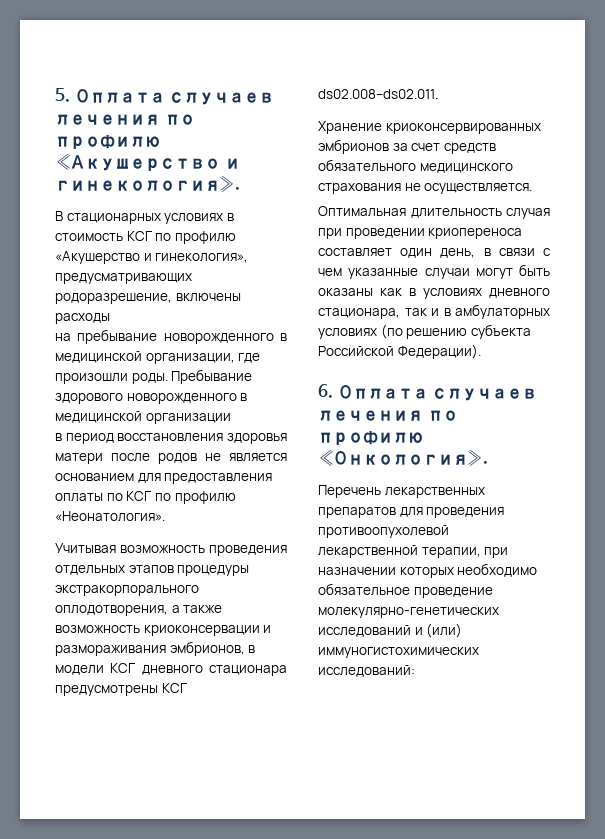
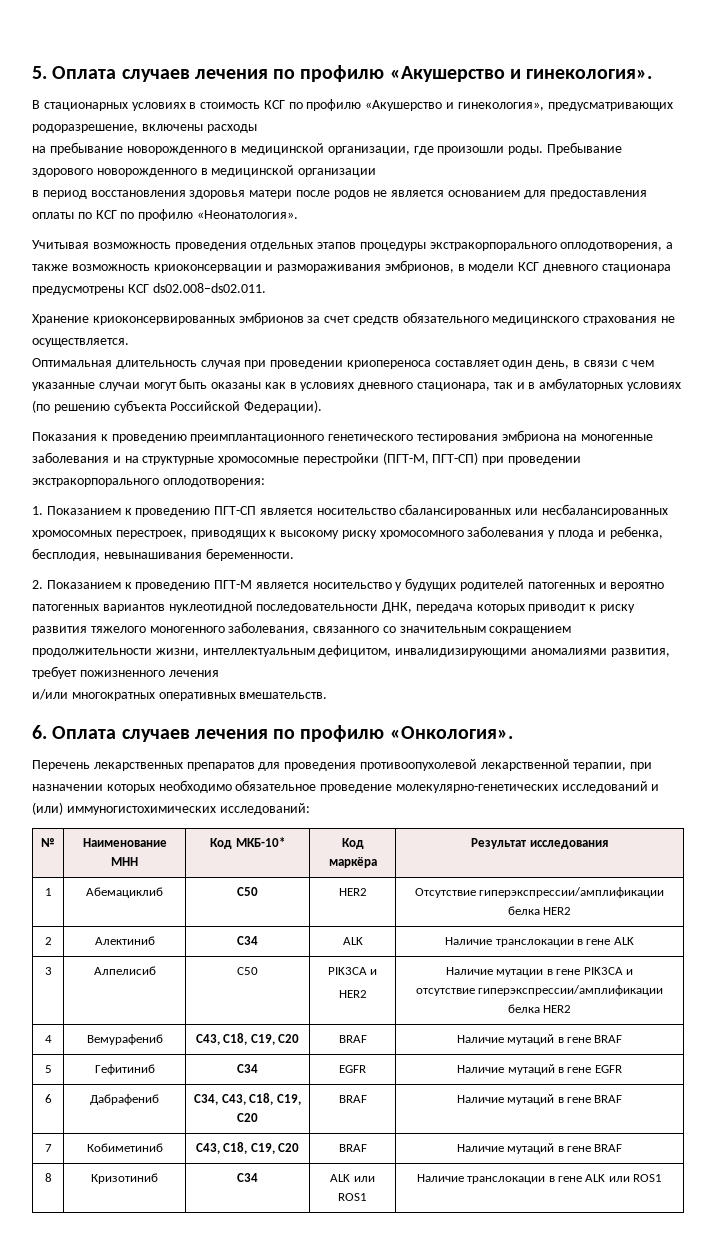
+ Показания к проведению преимплантационного генетического тестирования эмбриона на моногенные заболевания и на структурные хромосомные перестройки (ПГТ-М, ПГТ-СП) при проведении экстракорпорального оплодотворения:
+ 1. Показанием к проведению ПГТ-СП является носительство сбалансированных или несбалансированных хромосомных перестроек, приводящих к высокому риску хромосомного заболевания у плода и ребенка, бесплодия, невынашивания беременности.
+ 2. Показанием к проведению ПГТ-М является носительство у будущих родителей патогенных и вероятно патогенных вариантов нуклеотидной последовательности ДНК, передача которых приводит к риску развития тяжелого моногенного заболевания, связанного со значительным сокращением продолжительности жизни, интеллектуальным дефицитом, инвалидизирующими аномалиями развития, требует пожизненного лечения
+ и/или многократных оперативных вмешательств.
+ № | Наименование МНН | Код МКБ-10* | Код маркёра | Результат исследования
+ 1 | Абемациклиб | C50 | НЕR2 | Отсутствие гиперэкспрессии/амплификации белка HER2
+ 2 | Алектиниб | C34 | ALK | Наличие транслокации в гене ALK
+ 3 | Алпелисиб | С50 | PIK3CA и
+ НЕR2 | Наличие мутации в гене PIK3CA и
+ отсутствие гиперэкспрессии/амплификации белка HER2
+ 4 | Вемурафениб | C43, С18, С19, С20 | BRAF | Наличие мутаций в гене BRAF
+ 5 | Гефитиниб | C34 | EGFR | Наличие мутаций в гене EGFR
+ 6 | Дабрафениб | C34, C43, С18, С19, С20 | BRAF | Наличие мутаций в гене BRAF
+ 7 | Кобиметиниб | C43, С18, С19, С20 | BRAF | Наличие мутаций в гене BRAF
+ 8 | Кризотиниб | C34 | ALK или ROS1 | Наличие транслокации в гене ALK или ROS1

